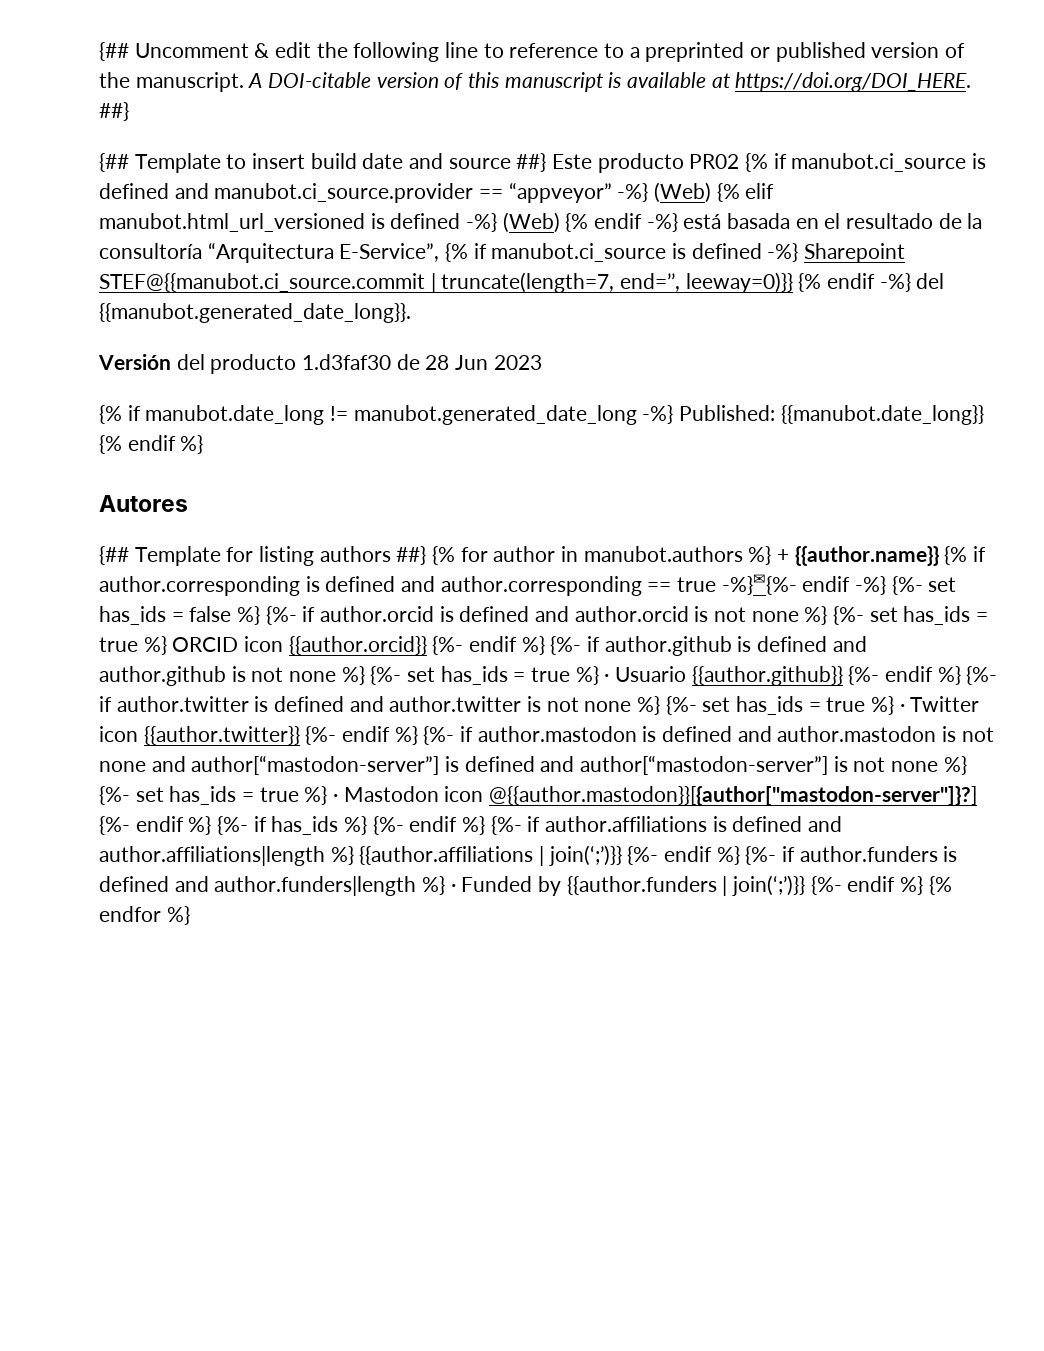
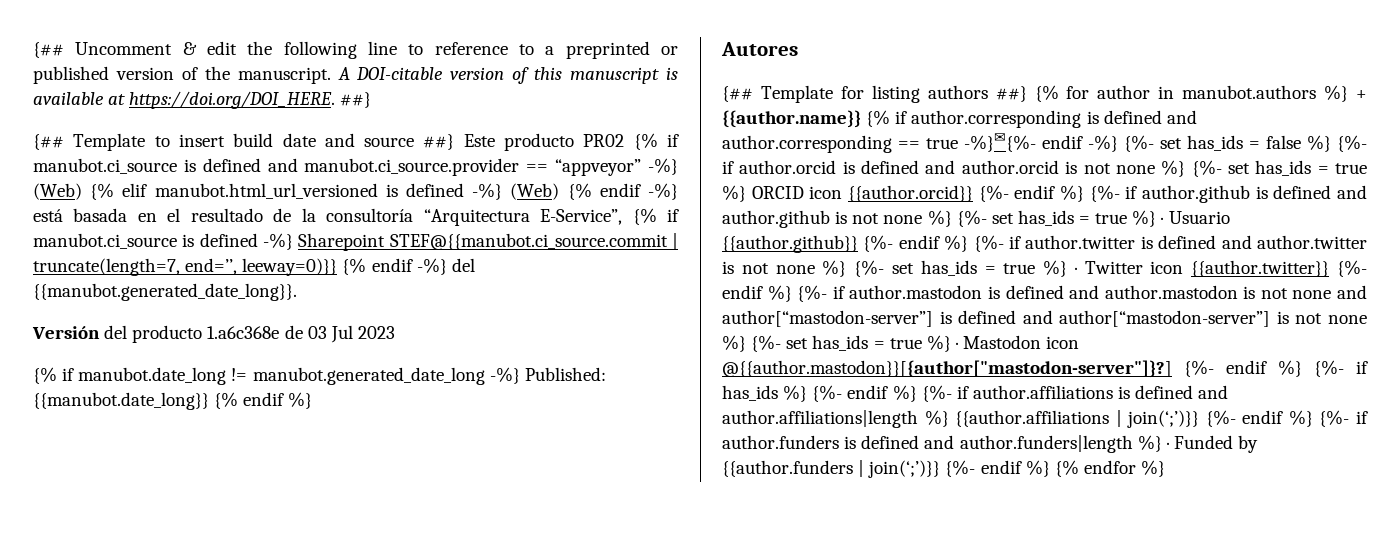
- Versión del producto 1.d3faf30 de 28 Jun 2023
+ Versión del producto 1.a6c368e de 03 Jul 2023

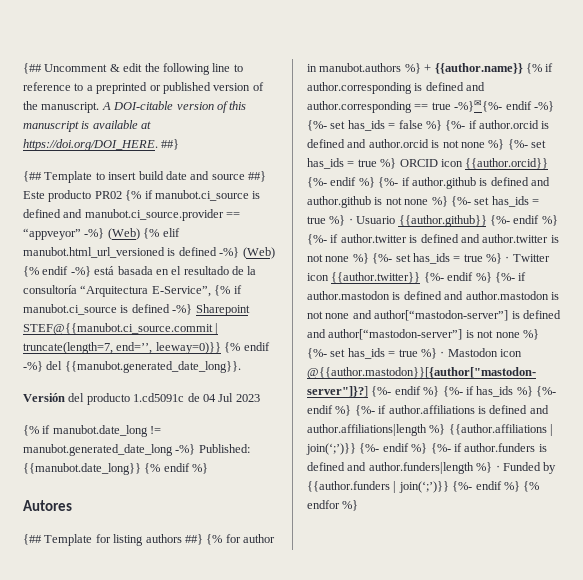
- Versión del producto 1.a6c368e de 03 Jul 2023
+ Versión del producto 1.cd5091c de 04 Jul 2023

